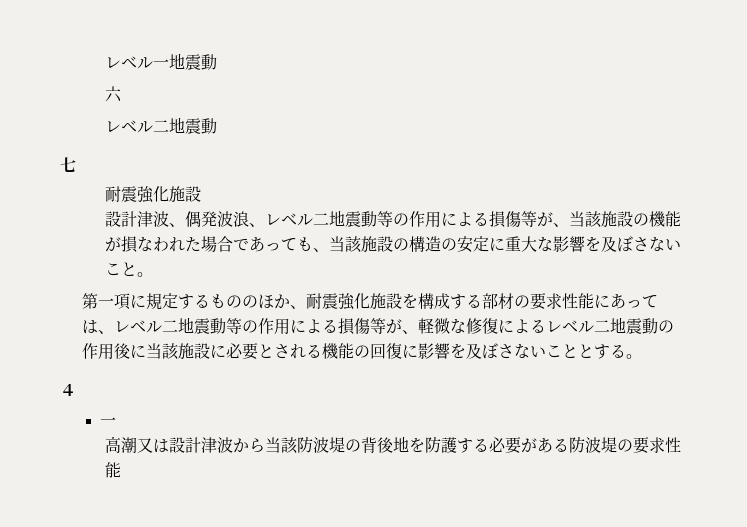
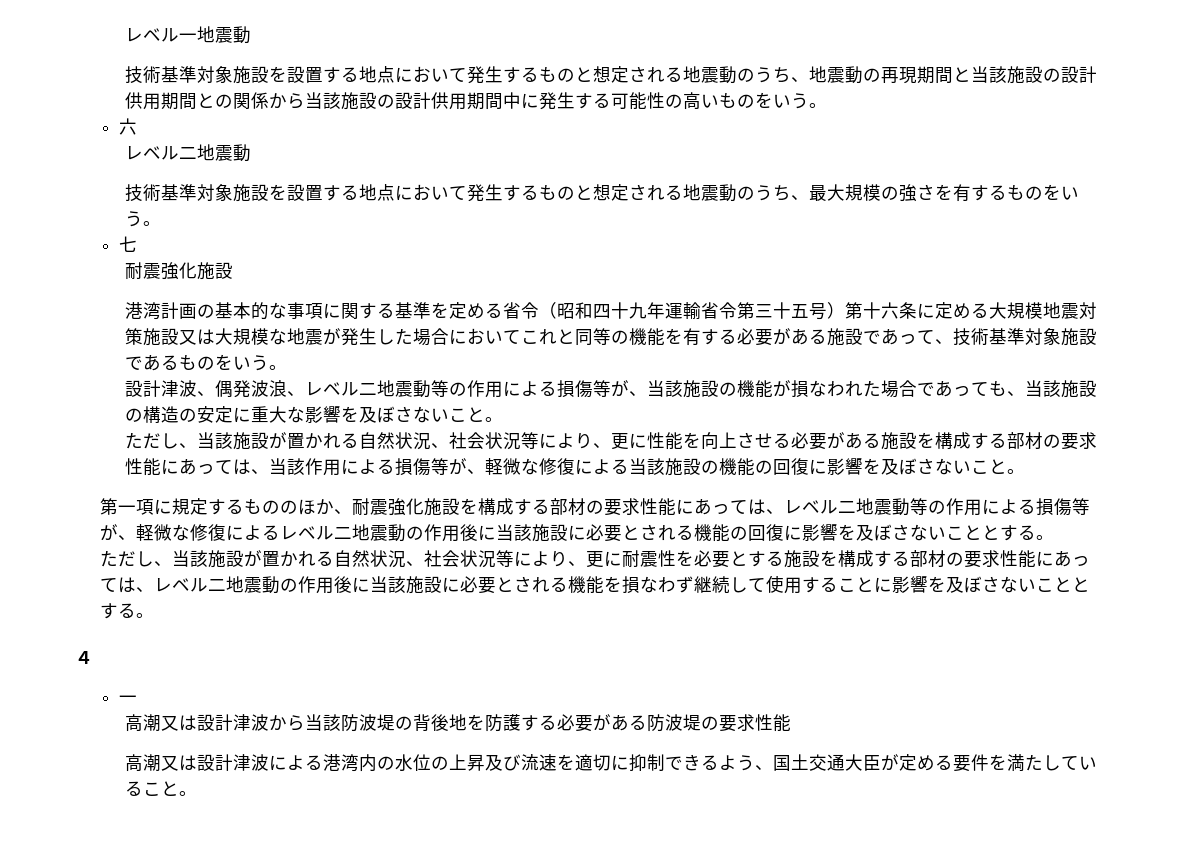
+ 技術基準対象施設を設置する地点において発生するものと想定される地震動のうち、地震動の再現期間と当該施設の設計供用期間との関係から当該施設の設計供用期間中に発生する可能性の高いものをいう。
  六
  レベル二地震動
+ 技術基準対象施設を設置する地点において発生するものと想定される地震動のうち、最大規模の強さを有するものをいう。
  七
  耐震強化施設
+ 港湾計画の基本的な事項に関する基準を定める省令（昭和四十九年運輸省令第三十五号）第十六条に定める大規模地震対策施設又は大規模な地震が発生した場合においてこれと同等の機能を有する必要がある施設であって、技術基準対象施設であるものをいう。
+ ただし、当該施設が置かれる自然状況、社会状況等により、更に性能を向上させる必要がある施設を構成する部材の要求性能にあっては、当該作用による損傷等が、軽微な修復による当該施設の機能の回復に影響を及ぼさないこと。
+ ただし、当該施設が置かれる自然状況、社会状況等により、更に耐震性を必要とする施設を構成する部材の要求性能にあっては、レベル二地震動の作用後に当該施設に必要とされる機能を損なわず継続して使用することに影響を及ぼさないこととする。
+ 高潮又は設計津波による港湾内の水位の上昇及び流速を適切に抑制できるよう、国土交通大臣が定める要件を満たしていること。

